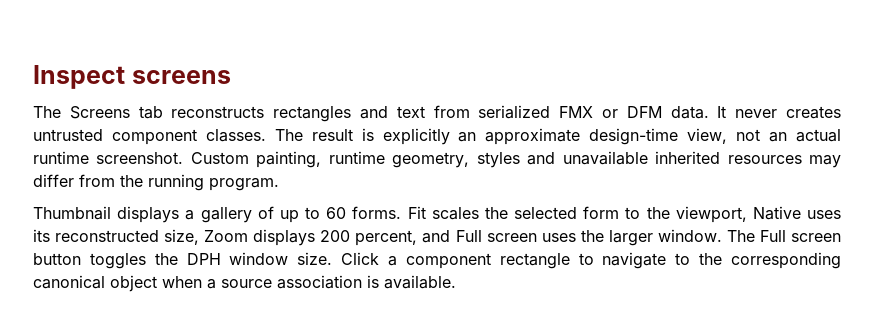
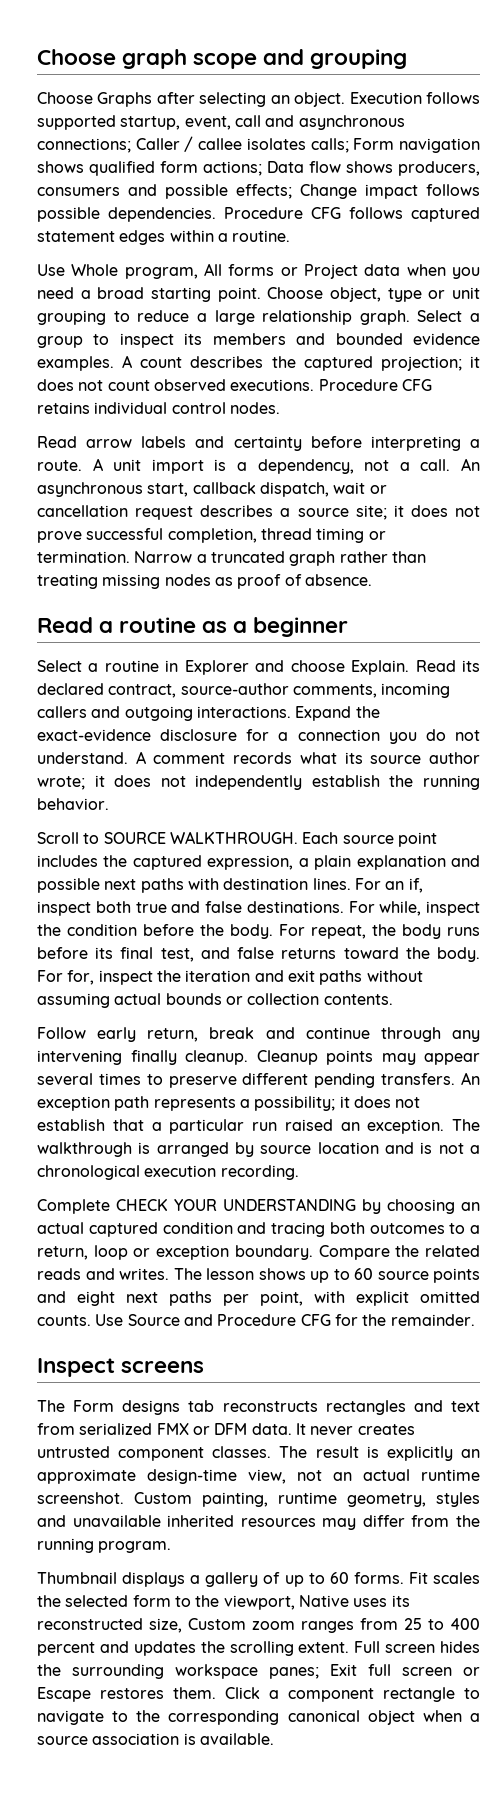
+ Choose graph scope and grouping
+ Choose Graphs after selecting an object. Execution follows supported startup, event, call and asynchronous connections; Caller / callee isolates calls; Form navigation shows qualified form actions; Data flow shows producers, consumers and possible effects; Change impact follows possible dependencies. Procedure CFG follows captured statement edges within a routine.
+ Use Whole program, All forms or Project data when you need a broad starting point. Choose object, type or unit grouping to reduce a large relationship graph. Select a group to inspect its members and bounded evidence examples. A count describes the captured projection; it does not count observed executions. Procedure CFG retains individual control nodes.
+ Read arrow labels and certainty before interpreting a route. A unit import is a dependency, not a call. An asynchronous start, callback dispatch, wait or cancellation request describes a source site; it does not prove successful completion, thread timing or termination. Narrow a truncated graph rather than treating missing nodes as proof of absence.
+ Read a routine as a beginner
+ Select a routine in Explorer and choose Explain. Read its declared contract, source-author comments, incoming callers and outgoing interactions. Expand the exact-evidence disclosure for a connection you do not understand. A comment records what its source author wrote; it does not independently establish the running behavior.
+ Scroll to SOURCE WALKTHROUGH. Each source point includes the captured expression, a plain explanation and possible next paths with destination lines. For an if, inspect both true and false destinations. For while, inspect the condition before the body. For repeat, the body runs before its final test, and false returns toward the body. For for, inspect the iteration and exit paths without assuming actual bounds or collection contents.
+ Follow early return, break and continue through any intervening finally cleanup. Cleanup points may appear several times to preserve different pending transfers. An exception path represents a possibility; it does not establish that a particular run raised an exception. The walkthrough is arranged by source location and is not a chronological execution recording.
+ Complete CHECK YOUR UNDERSTANDING by choosing an actual captured condition and tracing both outcomes to a return, loop or exception boundary. Compare the related reads and writes. The lesson shows up to 60 source points and eight next paths per point, with explicit omitted counts. Use Source and Procedure CFG for the remainder.
- The Screens tab reconstructs rectangles and text from serialized FMX or DFM data.
+ The Form designs tab reconstructs rectangles and text from serialized FMX or DFM data.
- Fit scales the selected form to the viewport, Native uses its reconstructed size, Zoom displays 200 percent, and Full screen uses the larger window. The Full screen button toggles the DPH window size.
+ Fit scales the selected form to the viewport, Native uses its reconstructed size, Custom zoom ranges from 25 to 400 percent and updates the scrolling extent. Full screen hides the surrounding workspace panes; Exit full screen or Escape restores them.

